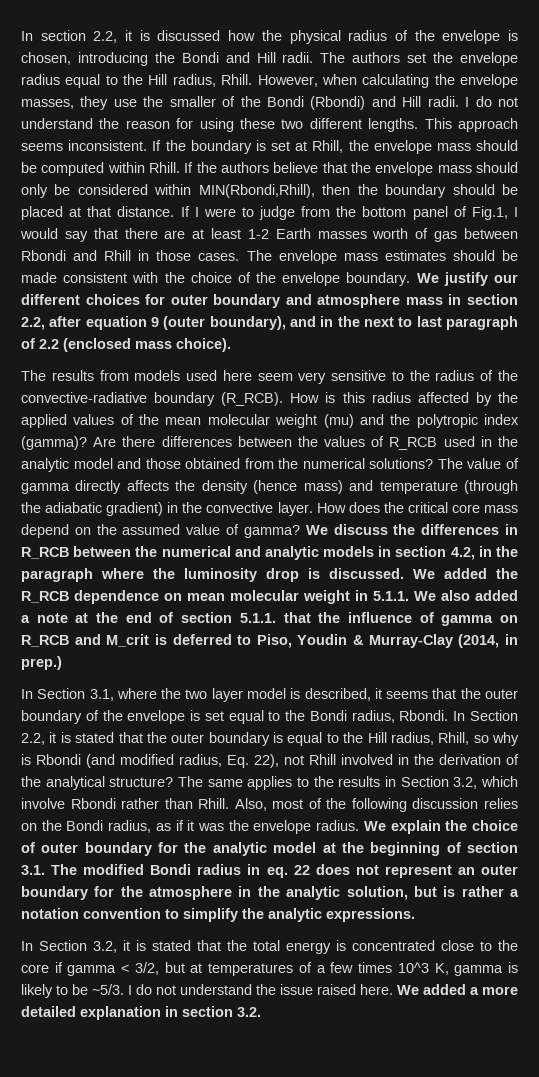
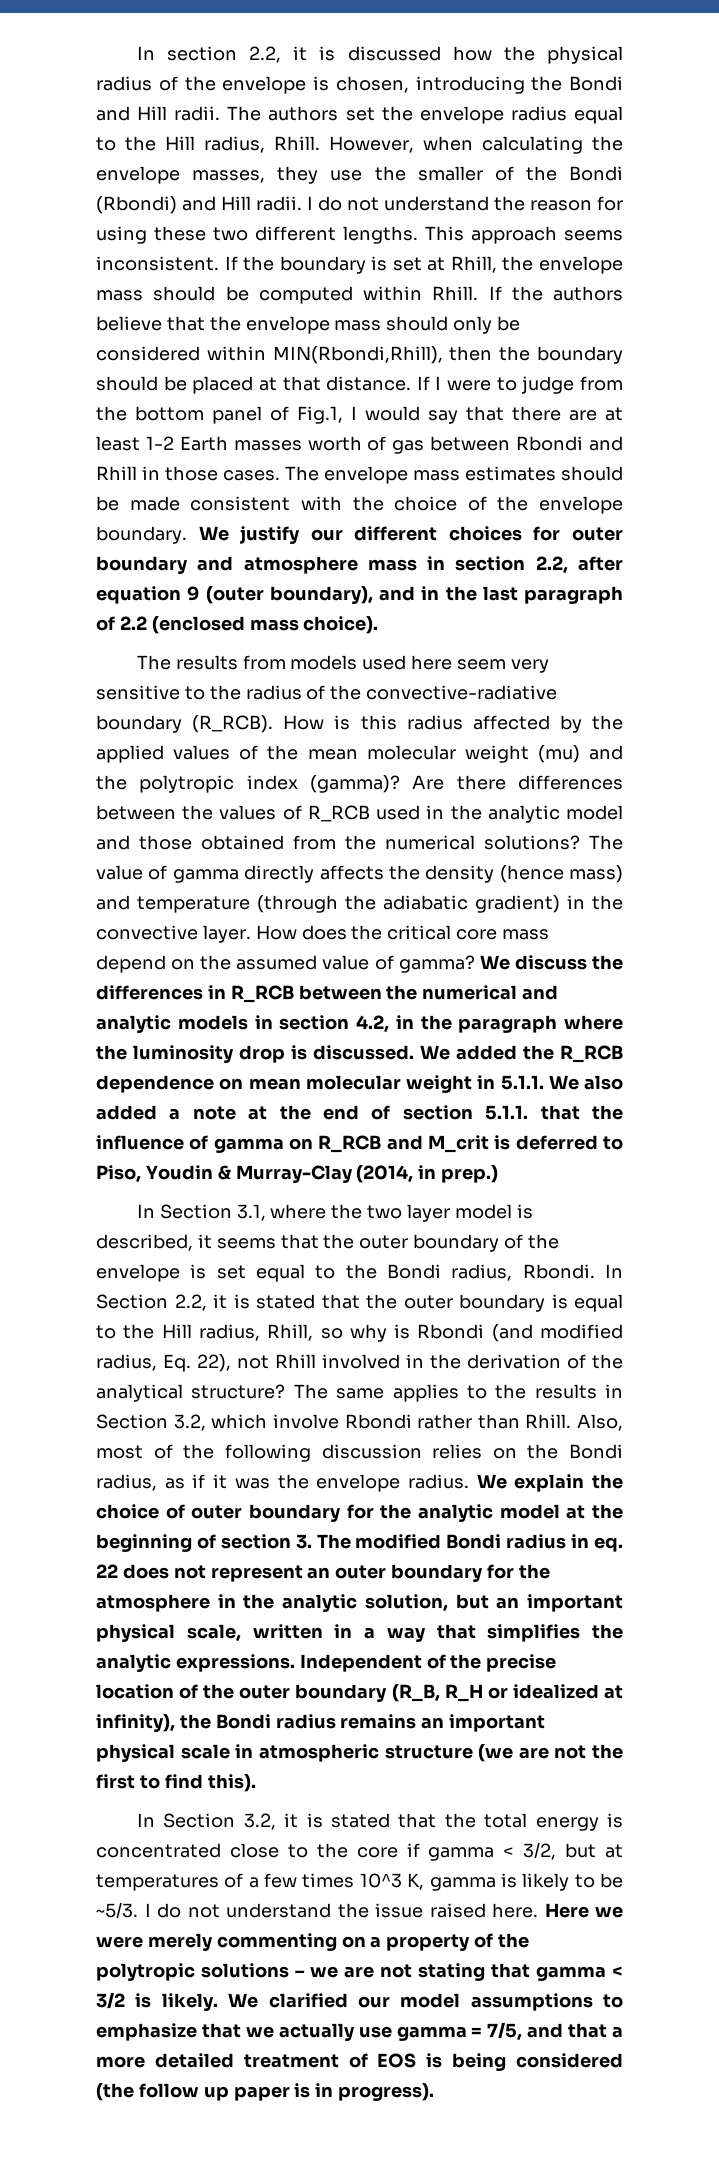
- We justify our different choices for outer boundary and atmosphere mass in section 2.2, after equation 9 (outer boundary), and in the next to last paragraph of 2.2 (enclosed mass choice).
+ We justify our different choices for outer boundary and atmosphere mass in section 2.2, after equation 9 (outer boundary), and in the last paragraph of 2.2 (enclosed mass choice).
- We explain the choice of outer boundary for the analytic model at the beginning of section 3.1. The modified Bondi radius in eq.
+ We explain the choice of outer boundary for the analytic model at the beginning of section 3. The modified Bondi radius in eq.
- 22 does not represent an outer boundary for the atmosphere in the analytic solution, but is rather a notation convention to simplify the analytic expressions.
+ 22 does not represent an outer boundary for the atmosphere in the analytic solution, but an important physical scale, written in a way that simplifies the analytic expressions. Independent of the precise location of the outer boundary (R_B, R_H or idealized at infinity), the Bondi radius remains an important physical scale in atmospheric structure (we are not the first to find this).
- We added a more detailed explanation in section 3.2.
+ Here we were merely commenting on a property of the polytropic solutions – we are not stating that gamma < 3/2 is likely. We clarified our model assumptions to emphasize that we actually use gamma = 7/5, and that a more detailed treatment of EOS is being considered (the follow up paper is in progress).

